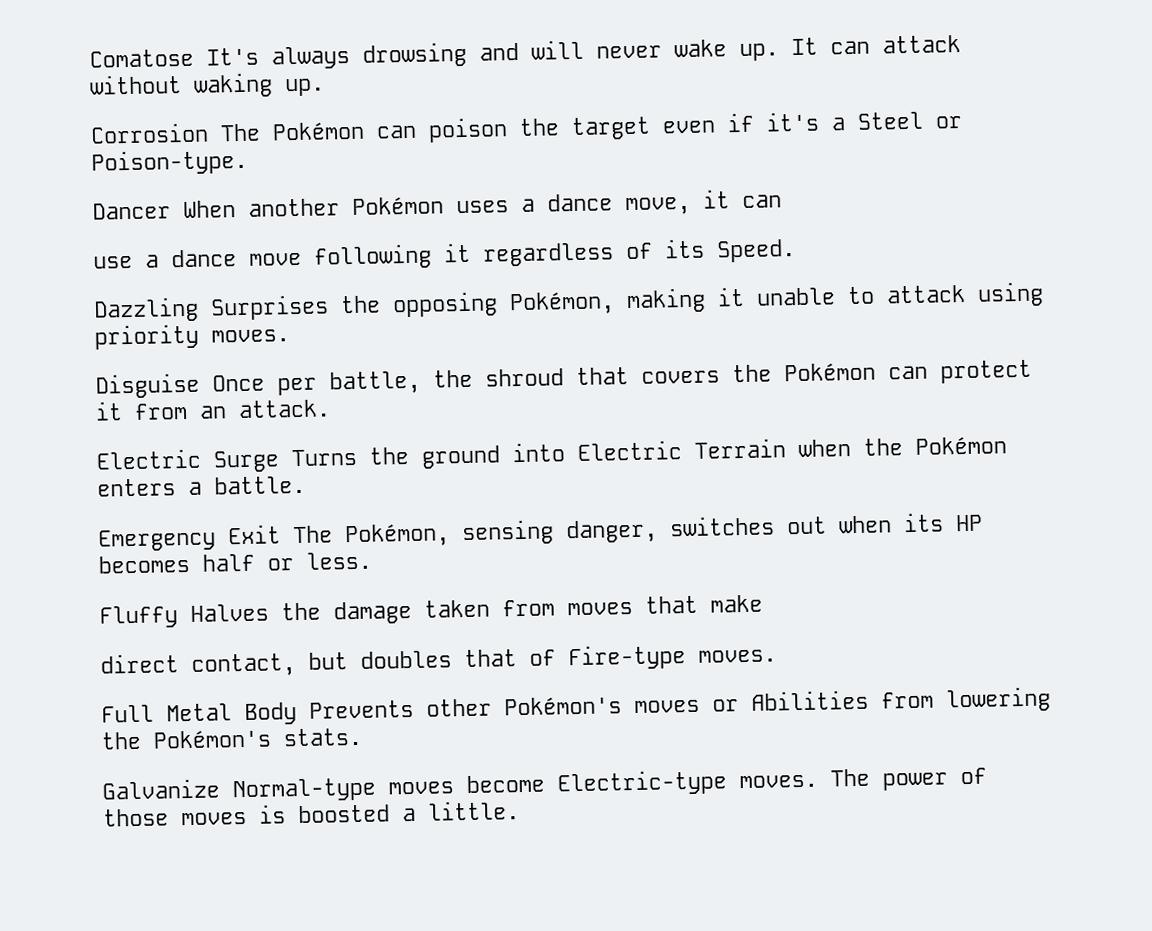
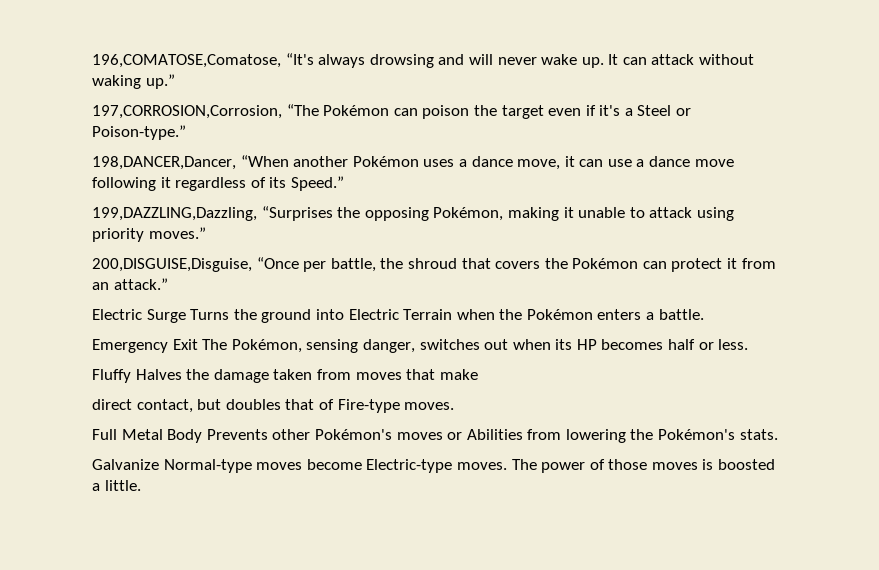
- Comatose It's always drowsing and will never wake up.
+ 196,COMATOSE,Comatose, “It's always drowsing and will never wake up.
- It can attack without waking up.
- Corrosion The Pokémon can poison the target even if it's a Steel or Poison-type.
- Dancer When another Pokémon uses a dance move, it can
- use a dance move following it regardless of its Speed.
- Dazzling Surprises the opposing Pokémon, making it unable to attack using priority moves.
- Disguise Once per battle, the shroud that covers the Pokémon can protect it from an attack.
+ It can attack without waking up.”
+ 197,CORROSION,Corrosion, “The Pokémon can poison the target even if it's a Steel or Poison-type.”
+ 198,DANCER,Dancer, “When another Pokémon uses a dance move, it can use a dance move following it regardless of its Speed.”
+ 199,DAZZLING,Dazzling, “Surprises the opposing Pokémon, making it unable to attack using priority moves.”
+ 200,DISGUISE,Disguise, “Once per battle, the shroud that covers the Pokémon can protect it from an attack.”

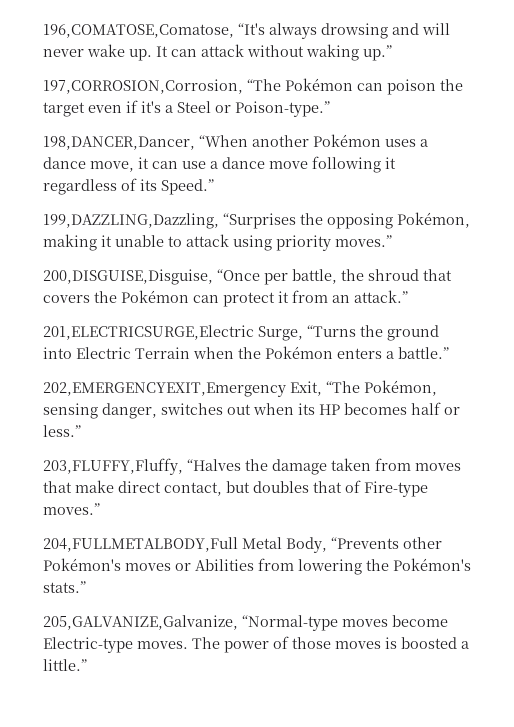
- Electric Surge Turns the ground into Electric Terrain when the Pokémon enters a battle.
- Emergency Exit The Pokémon, sensing danger, switches out when its HP becomes half or less.
- Fluffy Halves the damage taken from moves that make
- direct contact, but doubles that of Fire-type moves.
- Full Metal Body Prevents other Pokémon's moves or Abilities from lowering the Pokémon's stats.
- Galvanize Normal-type moves become Electric-type moves.
+ 201,ELECTRICSURGE,Electric Surge, “Turns the ground into Electric Terrain when the Pokémon enters a battle.”
+ 202,EMERGENCYEXIT,Emergency Exit, “The Pokémon, sensing danger, switches out when its HP becomes half or less.”
+ 203,FLUFFY,Fluffy, “Halves the damage taken from moves that make direct contact, but doubles that of Fire-type moves.”
+ 204,FULLMETALBODY,Full Metal Body, “Prevents other Pokémon's moves or Abilities from lowering the Pokémon's stats.”
+ 205,GALVANIZE,Galvanize, “Normal-type moves become Electric-type moves.
- The power of those moves is boosted a little.
+ The power of those moves is boosted a little.”

